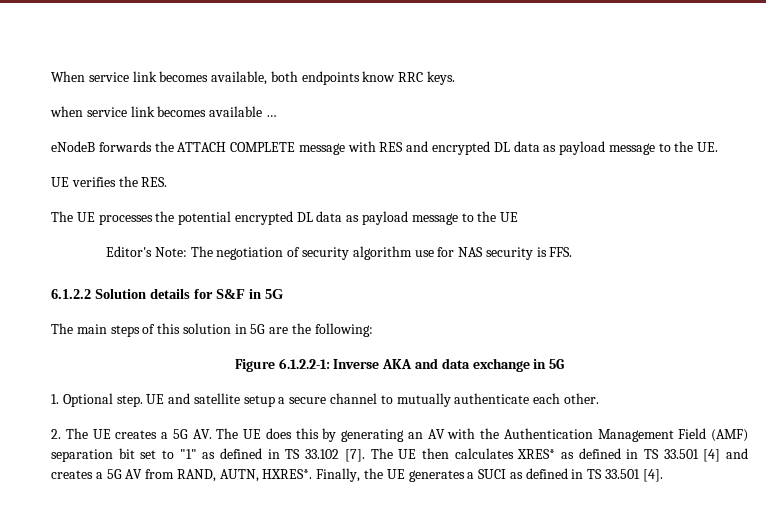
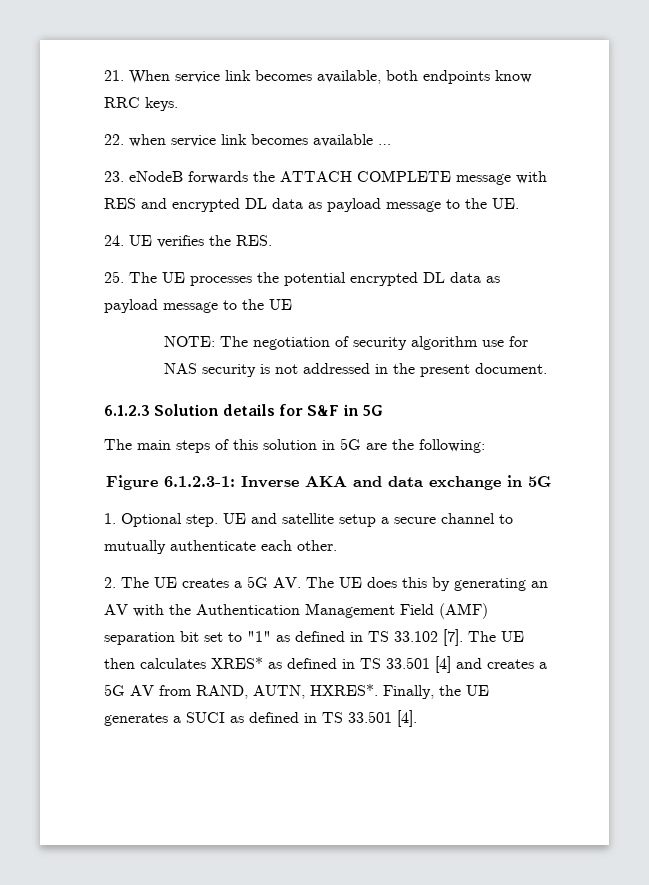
- When service link becomes available, both endpoints know RRC keys.
+ 21. When service link becomes available, both endpoints know RRC keys.
- when service link becomes available …
+ 22. when service link becomes available …
- eNodeB forwards the ATTACH COMPLETE message with RES and encrypted DL data as payload message to the UE.
+ 23. eNodeB forwards the ATTACH COMPLETE message with RES and encrypted DL data as payload message to the UE.
- UE verifies the RES.
+ 24. UE verifies the RES.
- The UE processes the potential encrypted DL data as payload message to the UE
+ 25. The UE processes the potential encrypted DL data as payload message to the UE
- Editor's Note: The negotiation of security algorithm use for NAS security is FFS.
- 6.1.2.2 Solution details for S&F in 5G
+ NOTE: The negotiation of security algorithm use for NAS security is not addressed in the present document.
+ 6.1.2.3 Solution details for S&F in 5G
- Figure 6.1.2.2-1: Inverse AKA and data exchange in 5G
+ Figure 6.1.2.3-1: Inverse AKA and data exchange in 5G

